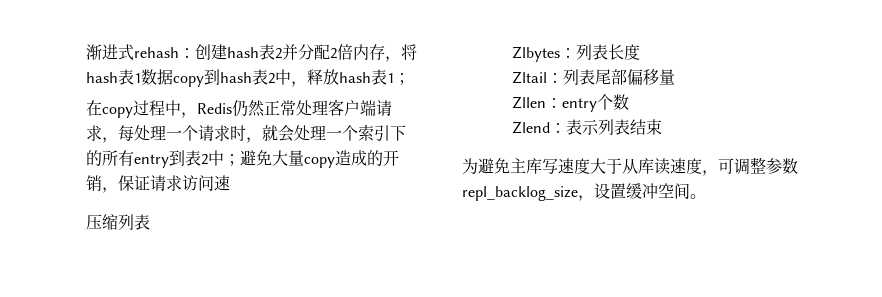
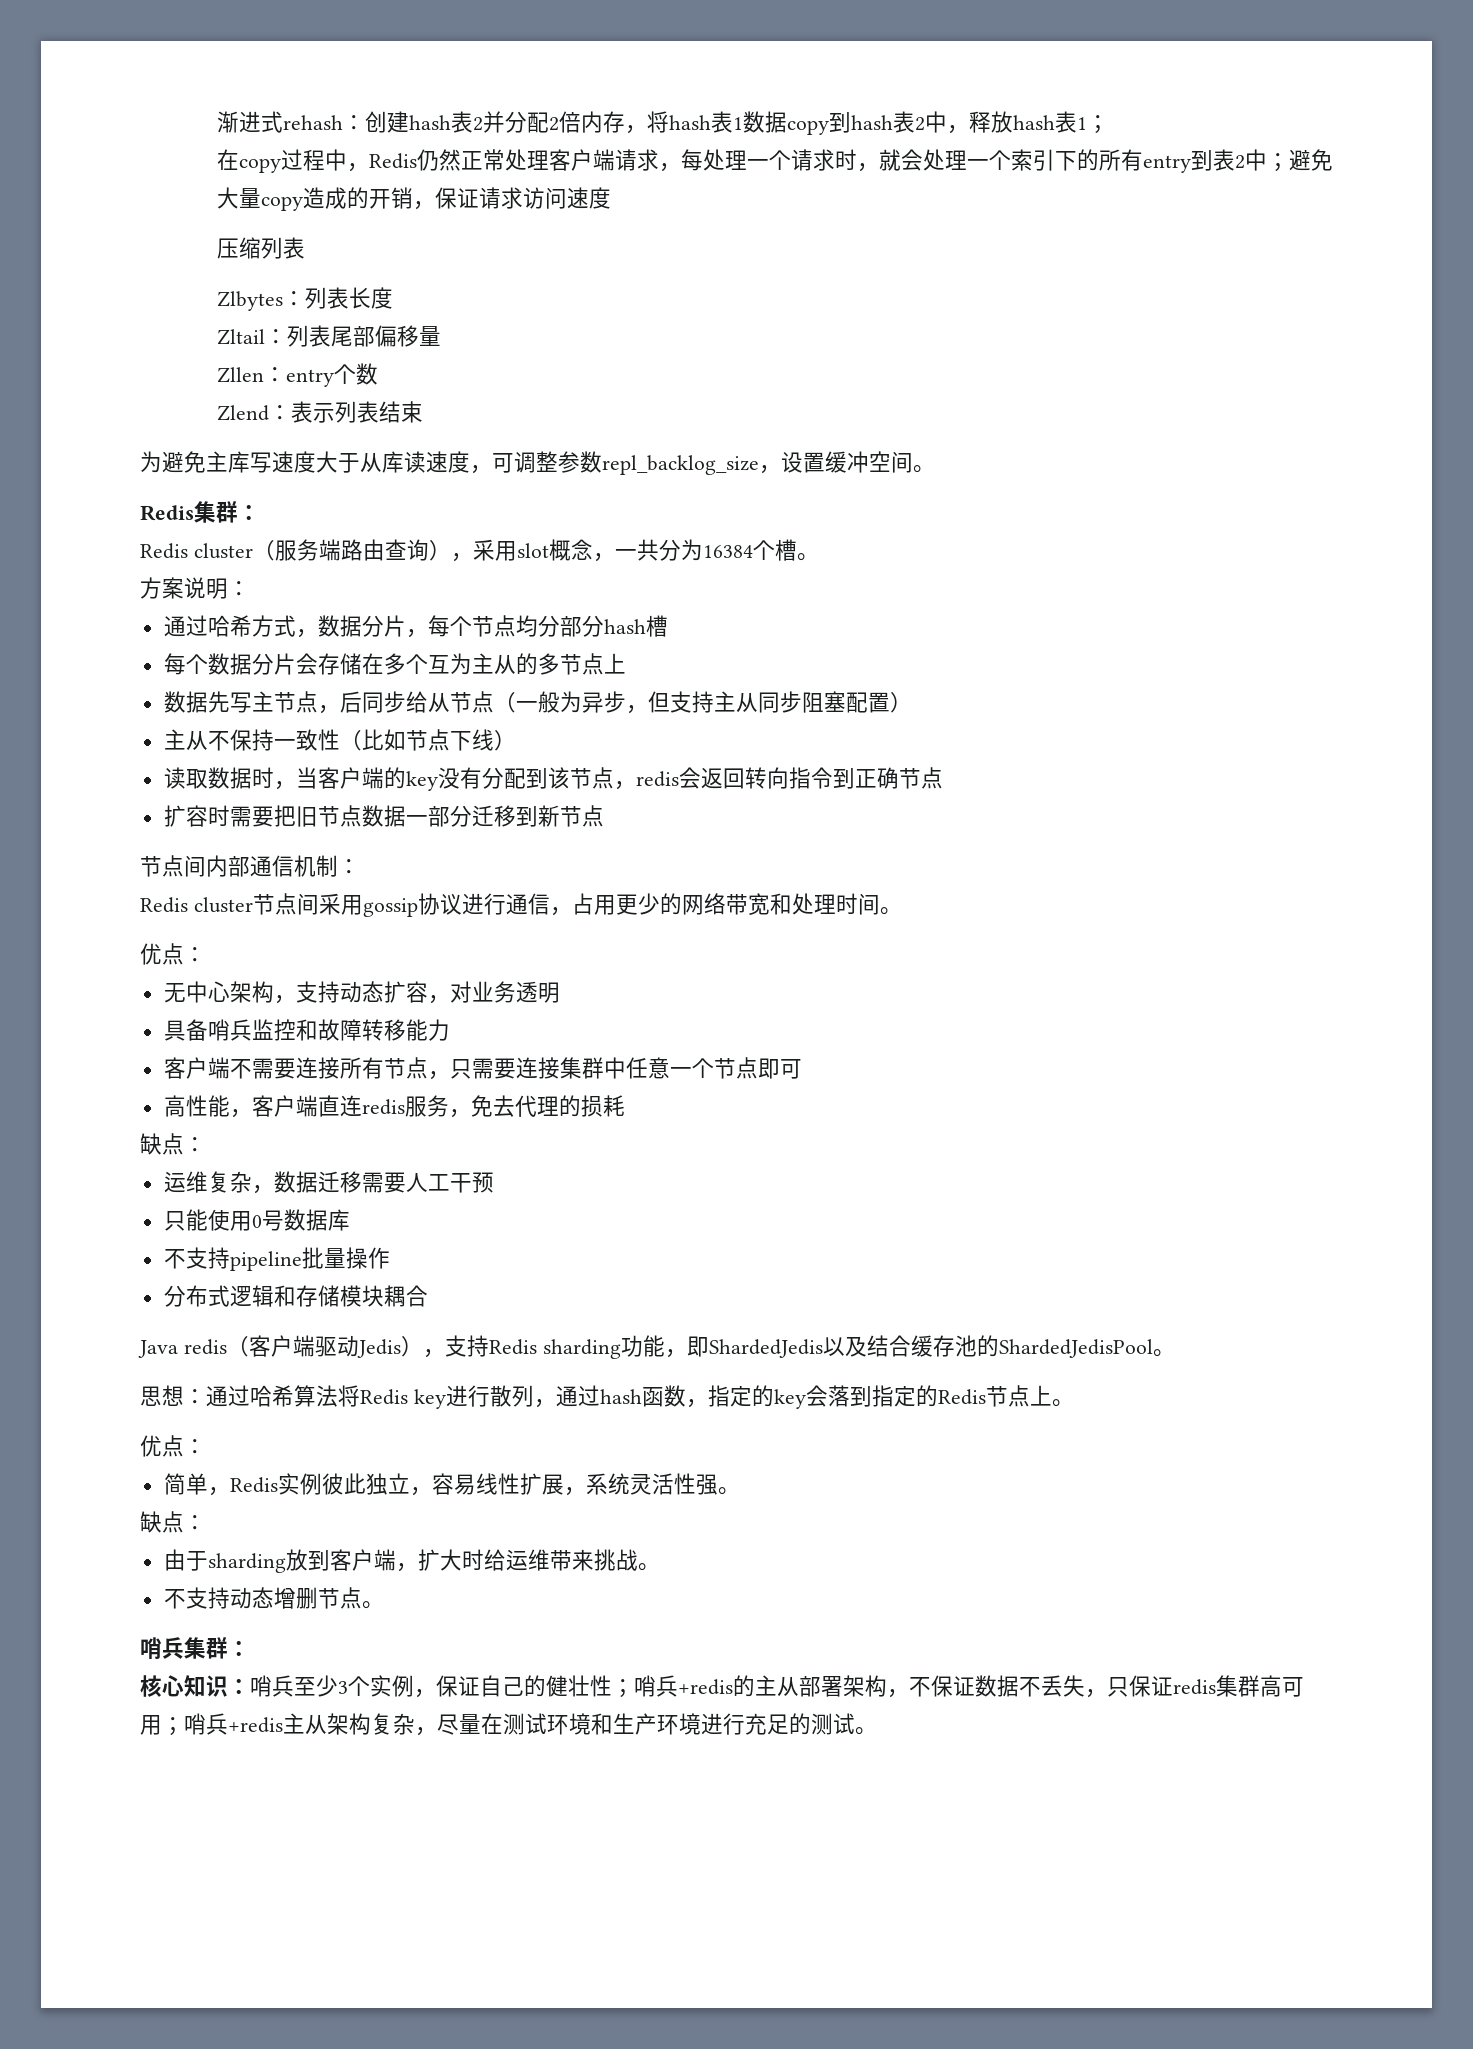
- 在copy过程中，Redis仍然正常处理客户端请求，每处理一个请求时，就会处理一个索引下的所有entry到表2中；避免大量copy造成的开销，保证请求访问速
+ 在copy过程中，Redis仍然正常处理客户端请求，每处理一个请求时，就会处理一个索引下的所有entry到表2中；避免大量copy造成的开销，保证请求访问速度
+ Redis集群：
+ Redis cluster（服务端路由查询），采用slot概念，一共分为16384个槽。
+ 方案说明：
+ 通过哈希方式，数据分片，每个节点均分部分hash槽
+ 每个数据分片会存储在多个互为主从的多节点上
+ 数据先写主节点，后同步给从节点（一般为异步，但支持主从同步阻塞配置）
+ 主从不保持一致性（比如节点下线）
+ 读取数据时，当客户端的key没有分配到该节点，redis会返回转向指令到正确节点
+ 扩容时需要把旧节点数据一部分迁移到新节点
+ 节点间内部通信机制：
+ Redis cluster节点间采用gossip协议进行通信，占用更少的网络带宽和处理时间。
+ 优点：
+ 无中心架构，支持动态扩容，对业务透明
+ 具备哨兵监控和故障转移能力
+ 客户端不需要连接所有节点，只需要连接集群中任意一个节点即可
+ 高性能，客户端直连redis服务，免去代理的损耗
+ 缺点：
+ 运维复杂，数据迁移需要人工干预
+ 只能使用0号数据库
+ 不支持pipeline批量操作
+ 分布式逻辑和存储模块耦合
+ Java redis（客户端驱动Jedis），支持Redis sharding功能，即ShardedJedis以及结合缓存池的ShardedJedisPool。
+ 思想：通过哈希算法将Redis key进行散列，通过hash函数，指定的key会落到指定的Redis节点上。
+ 优点：
+ 简单，Redis实例彼此独立，容易线性扩展，系统灵活性强。
+ 缺点：
+ 由于sharding放到客户端，扩大时给运维带来挑战。
+ 不支持动态增删节点。
+ 哨兵集群：
+ 核心知识：哨兵至少3个实例，保证自己的健壮性；哨兵+redis的主从部署架构，不保证数据不丢失，只保证redis集群高可用；哨兵+redis主从架构复杂，尽量在测试环境和生产环境进行充足的测试。

